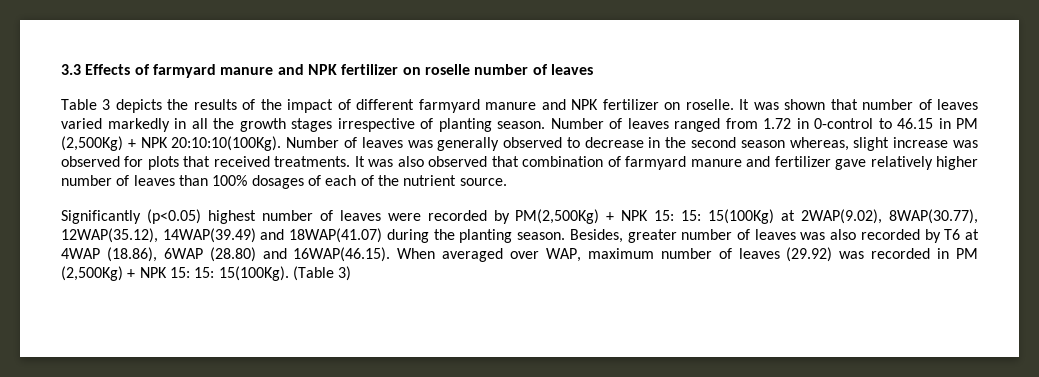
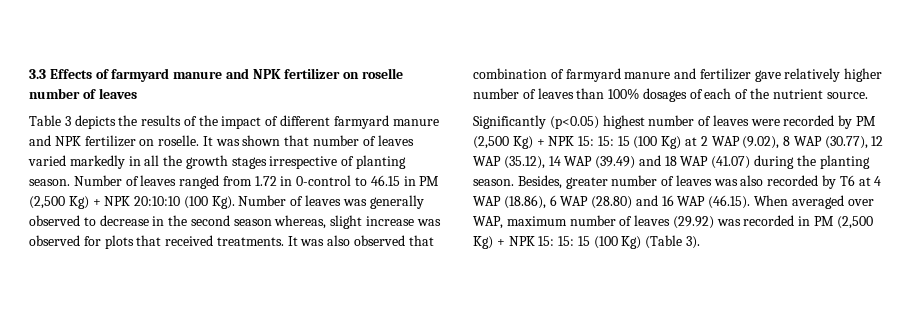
- Number of leaves ranged from 1.72 in 0-control to 46.15 in PM (2,500Kg) + NPK 20:10:10(100Kg). Number of leaves was generally observed to decrease in the second season whereas, slight increase was observed for plots that received treatments.
+ Number of leaves ranged from 1.72 in 0-control to 46.15 in PM (2,500 Kg) + NPK 20:10:10 (100 Kg). Number of leaves was generally observed to decrease in the second season whereas, slight increase was observed for plots that received treatments.
- Significantly (p<0.05) highest number of leaves were recorded by PM(2,500Kg) + NPK 15: 15: 15(100Kg) at 2WAP(9.02), 8WAP(30.77), 12WAP(35.12), 14WAP(39.49) and 18WAP(41.07) during the planting season.
+ Significantly (p<0.05) highest number of leaves were recorded by PM (2,500 Kg) + NPK 15: 15: 15 (100 Kg) at 2 WAP (9.02), 8 WAP (30.77), 12 WAP (35.12), 14 WAP (39.49) and 18 WAP (41.07) during the planting season.
- Besides, greater number of leaves was also recorded by T6 at 4WAP (18.86), 6WAP (28.80) and 16WAP(46.15). When averaged over WAP, maximum number of leaves (29.92) was recorded in PM (2,500Kg) + NPK 15: 15: 15(100Kg). (Table 3)
+ Besides, greater number of leaves was also recorded by T6 at 4 WAP (18.86), 6 WAP (28.80) and 16 WAP (46.15). When averaged over WAP, maximum number of leaves (29.92) was recorded in PM (2,500 Kg) + NPK 15: 15: 15 (100 Kg) (Table 3).

